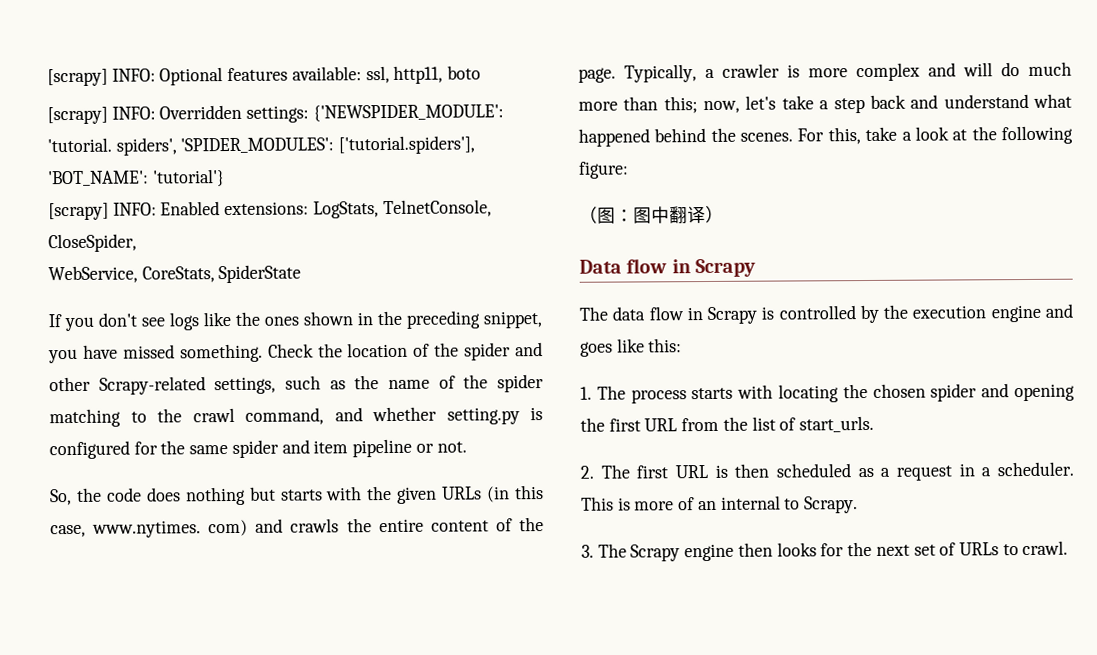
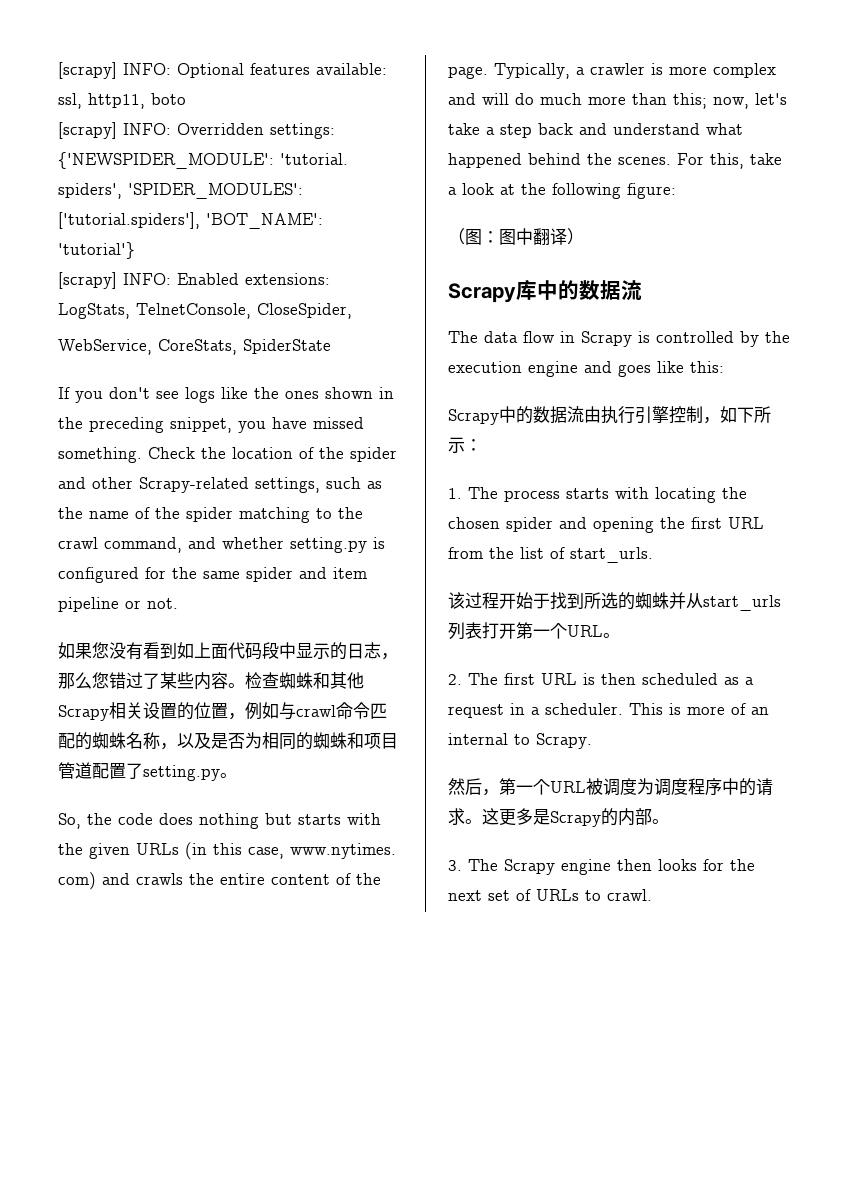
+ 如果您没有看到如上面代码段中显示的日志，那么您错过了某些内容。检查蜘蛛和其他Scrapy相关设置的位置，例如与crawl命令匹配的蜘蛛名称，以及是否为相同的蜘蛛和项目管道配置了setting.py。
- Data flow in Scrapy
+ Scrapy库中的数据流
+ Scrapy中的数据流由执行引擎控制，如下所示：
+ 该过程开始于找到所选的蜘蛛并从start_urls列表打开第一个URL。
+ 然后，第一个URL被调度为调度程序中的请求。这更多是Scrapy的内部。

